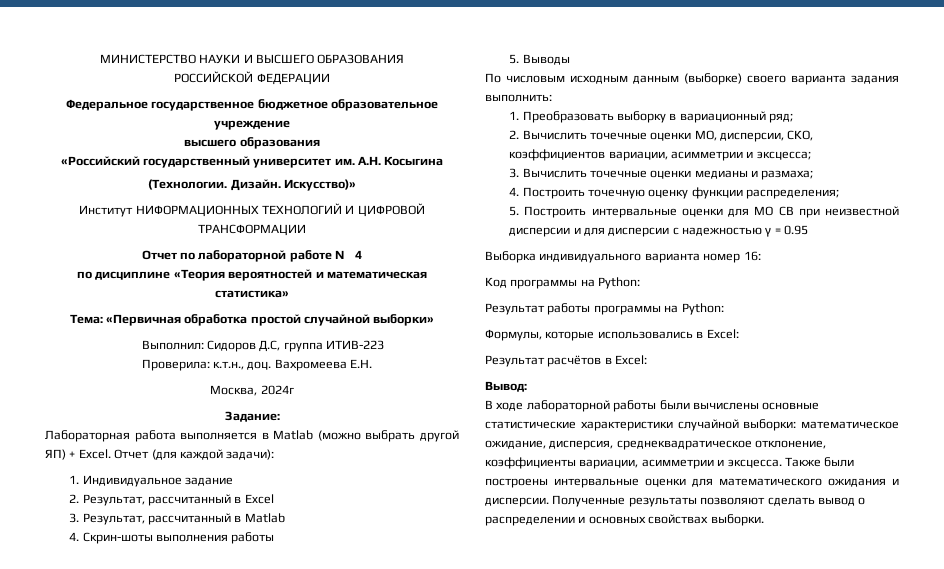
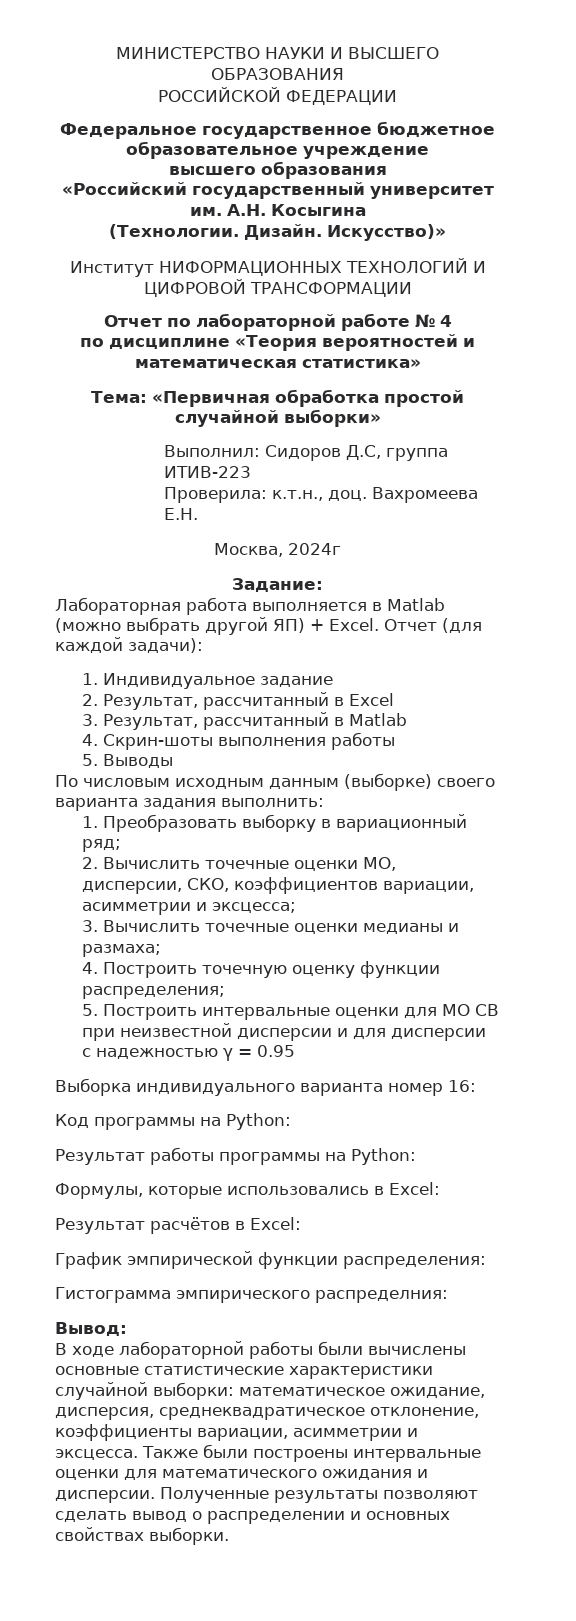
+ График эмпирической функции распределения:
+ Гистограмма эмпирического распределния:

